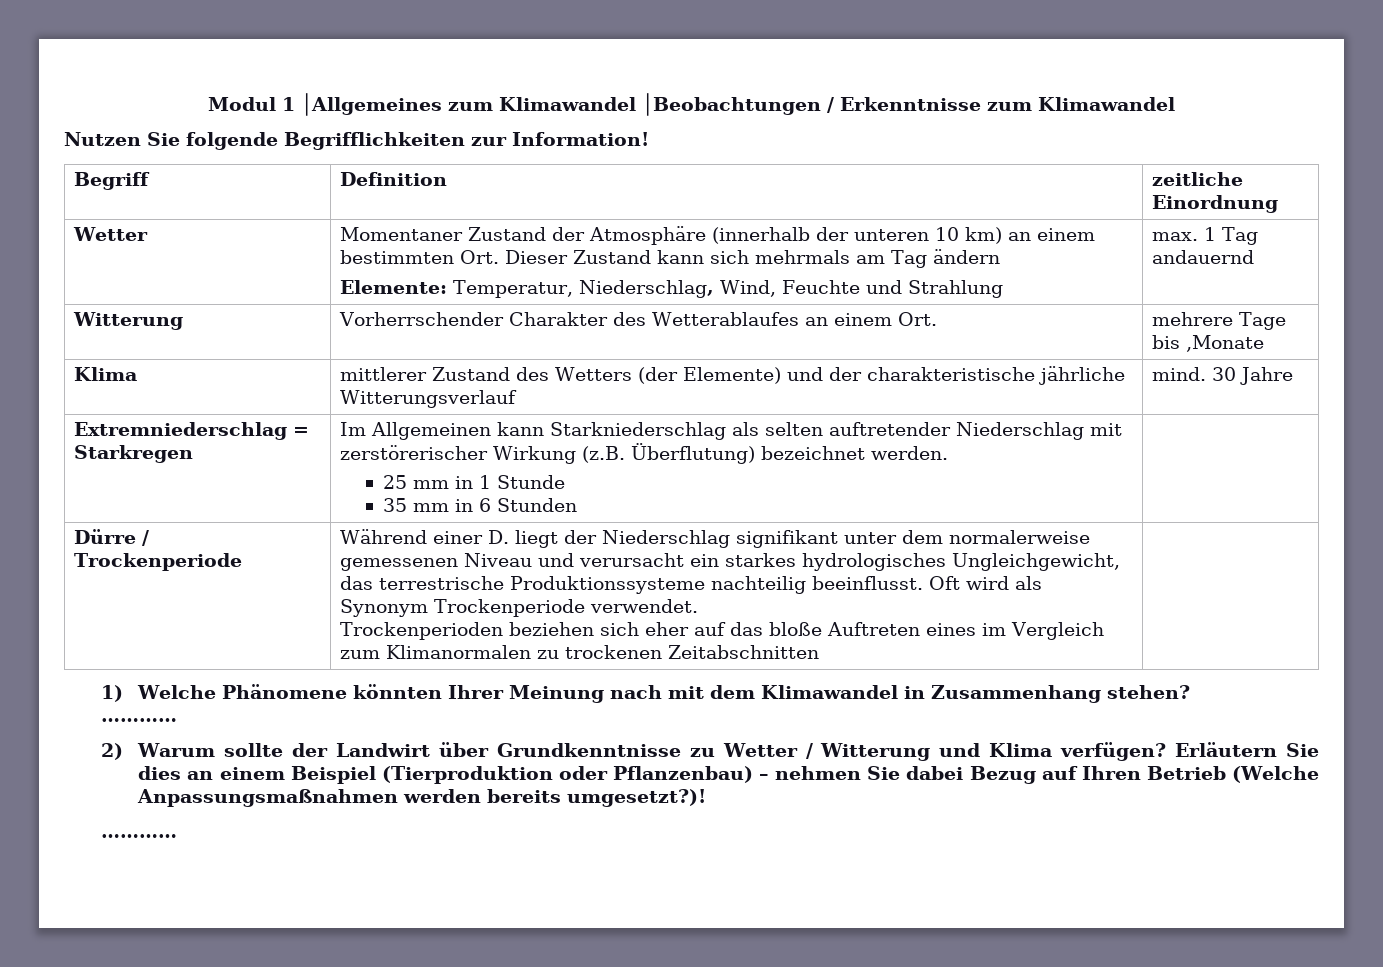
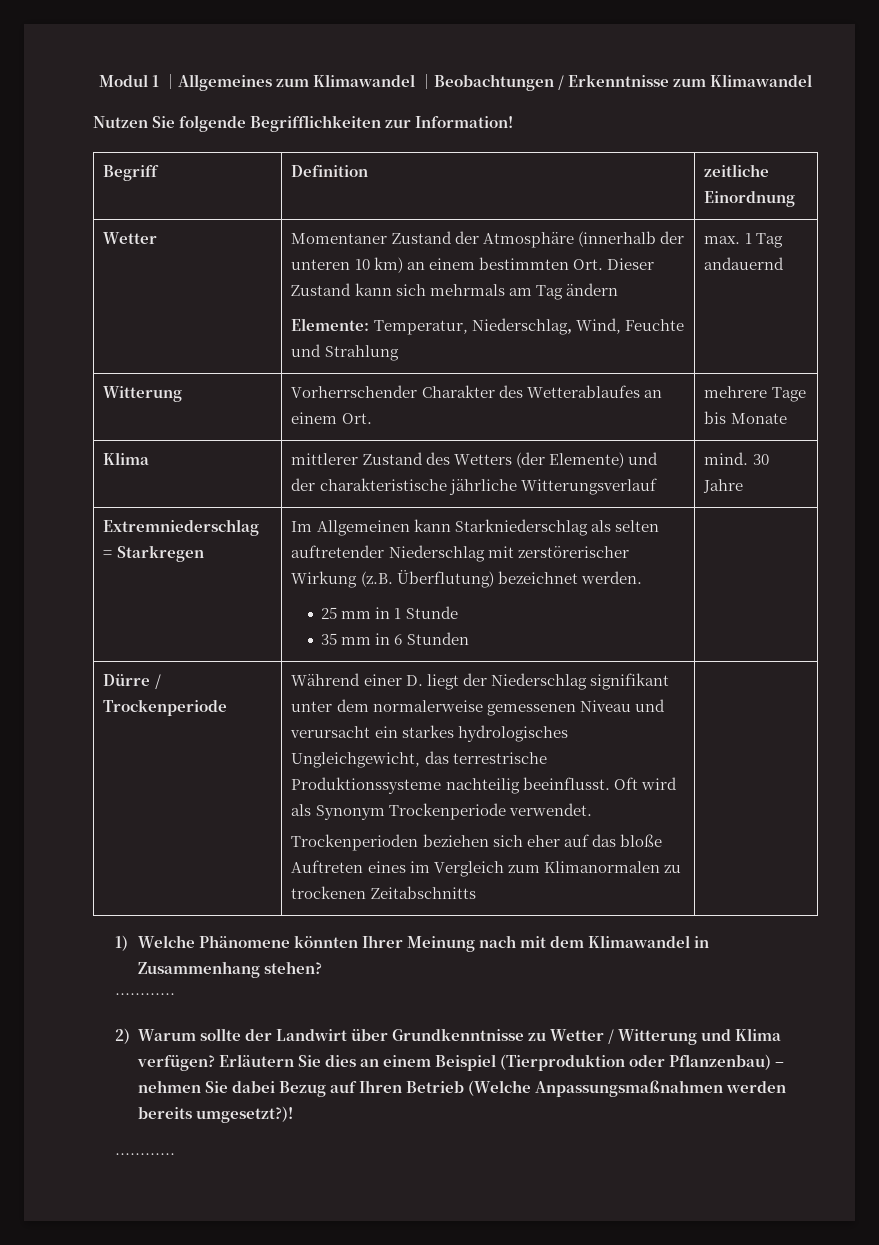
- Witterung | Vorherrschender Charakter des Wetterablaufes an einem Ort. | mehrere Tage bis ‚Monate
+ Witterung | Vorherrschender Charakter des Wetterablaufes an einem Ort. | mehrere Tage bis Monate
- Trockenperioden beziehen sich eher auf das bloße Auftreten eines im Vergleich zum Klimanormalen zu trockenen Zeitabschnitten
+ Trockenperioden beziehen sich eher auf das bloße Auftreten eines im Vergleich zum Klimanormalen zu trockenen Zeitabschnitts

